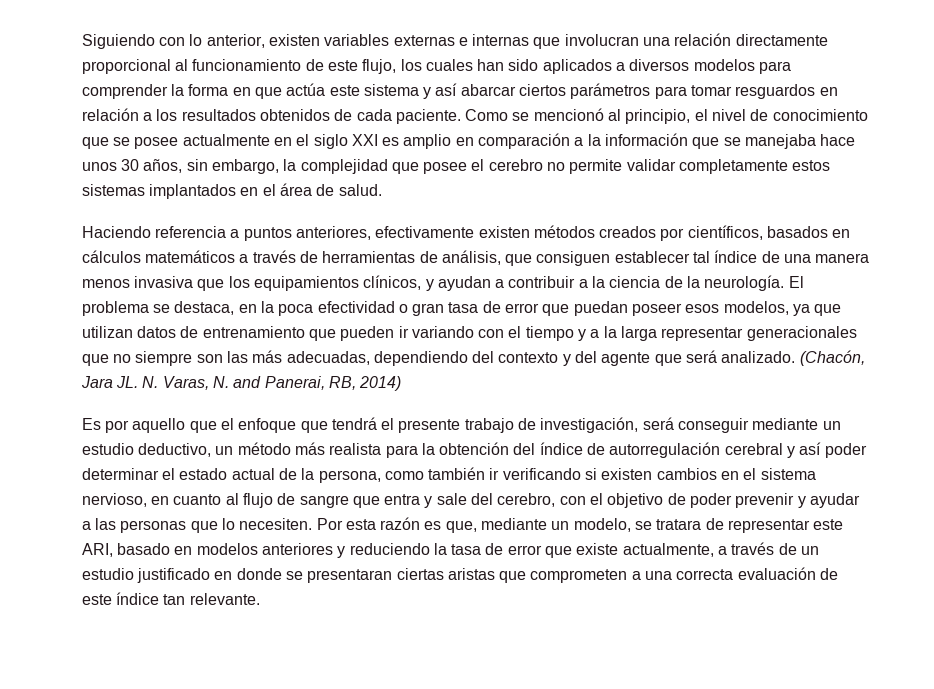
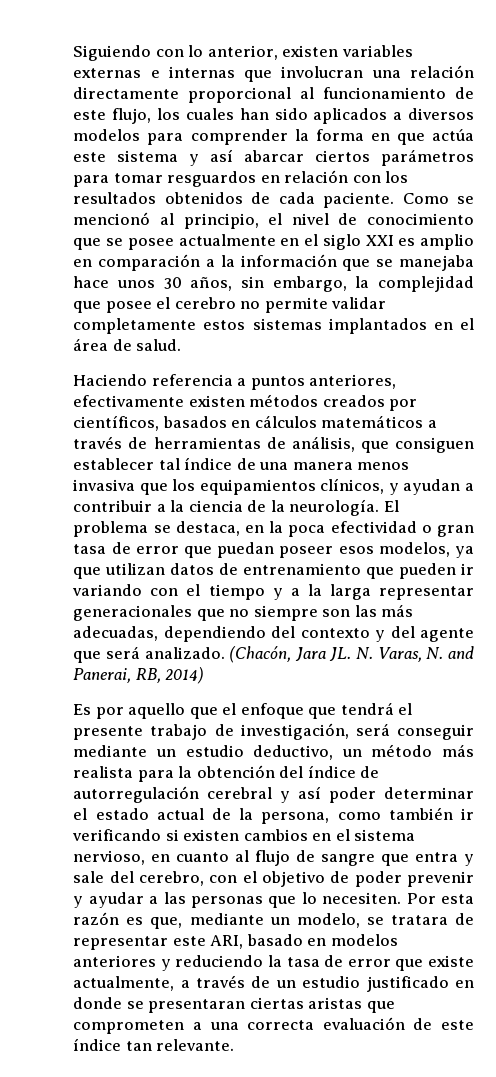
- Siguiendo con lo anterior, existen variables externas e internas que involucran una relación directamente proporcional al funcionamiento de este flujo, los cuales han sido aplicados a diversos modelos para comprender la forma en que actúa este sistema y así abarcar ciertos parámetros para tomar resguardos en relación a los resultados obtenidos de cada paciente.
+ Siguiendo con lo anterior, existen variables externas e internas que involucran una relación directamente proporcional al funcionamiento de este flujo, los cuales han sido aplicados a diversos modelos para comprender la forma en que actúa este sistema y así abarcar ciertos parámetros para tomar resguardos en relación con los resultados obtenidos de cada paciente.

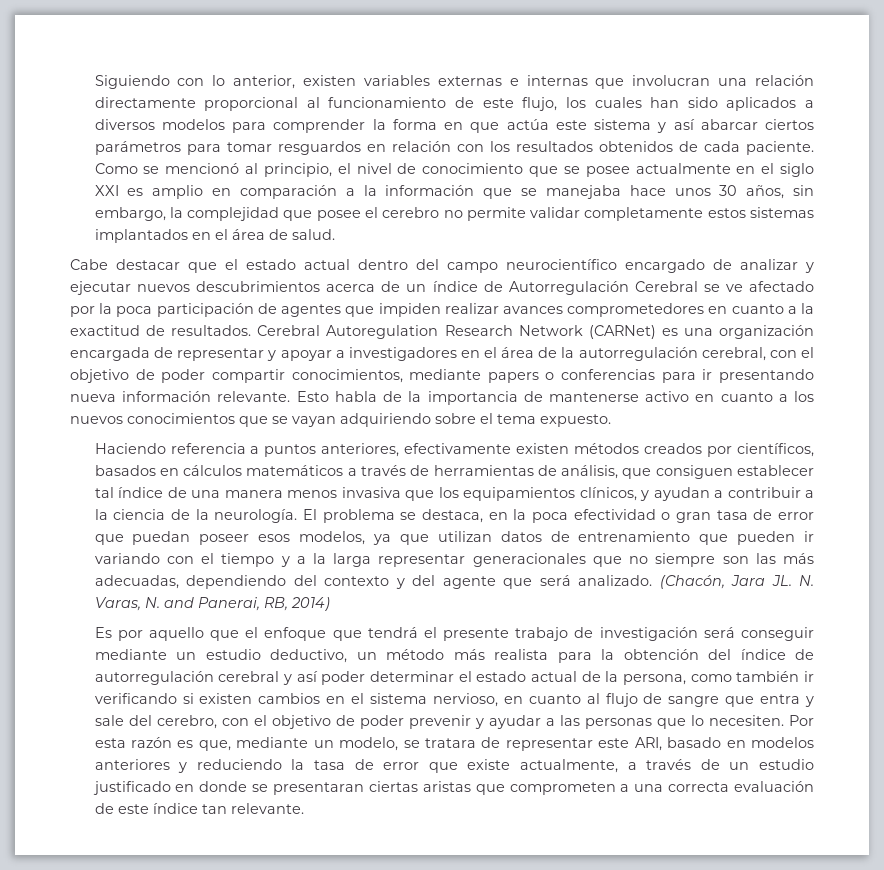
+ Cabe destacar que el estado actual dentro del campo neurocientífico encargado de analizar y ejecutar nuevos descubrimientos acerca de un índice de Autorregulación Cerebral se ve afectado por la poca participación de agentes que impiden realizar avances comprometedores en cuanto a la exactitud de resultados. Cerebral Autoregulation Research Network (CARNet) es una organización encargada de representar y apoyar a investigadores en el área de la autorregulación cerebral, con el objetivo de poder compartir conocimientos, mediante papers o conferencias para ir presentando nueva información relevante. Esto habla de la importancia de mantenerse activo en cuanto a los nuevos conocimientos que se vayan adquiriendo sobre el tema expuesto.
- Es por aquello que el enfoque que tendrá el presente trabajo de investigación, será conseguir mediante un estudio deductivo, un método más realista para la obtención del índice de autorregulación cerebral y así poder determinar el estado actual de la persona, como también ir verificando si existen cambios en el sistema nervioso, en cuanto al flujo de sangre que entra y sale del cerebro, con el objetivo de poder prevenir y ayudar a las personas que lo necesiten.
+ Es por aquello que el enfoque que tendrá el presente trabajo de investigación será conseguir mediante un estudio deductivo, un método más realista para la obtención del índice de autorregulación cerebral y así poder determinar el estado actual de la persona, como también ir verificando si existen cambios en el sistema nervioso, en cuanto al flujo de sangre que entra y sale del cerebro, con el objetivo de poder prevenir y ayudar a las personas que lo necesiten.

